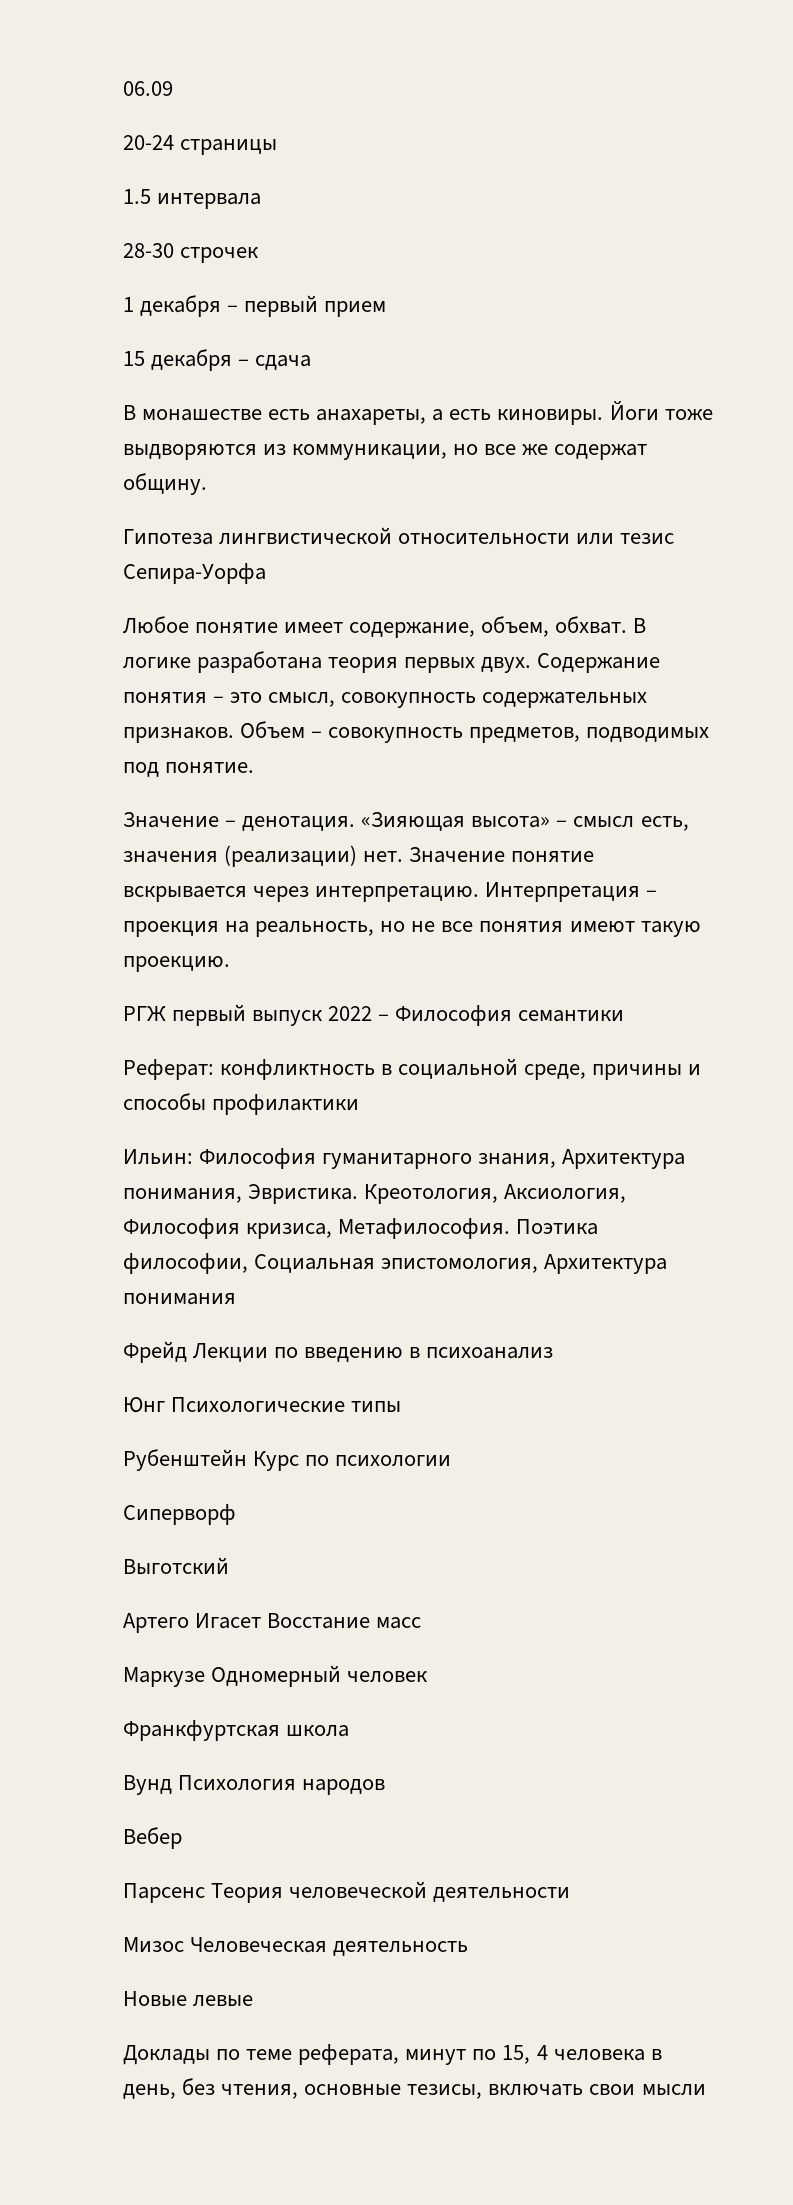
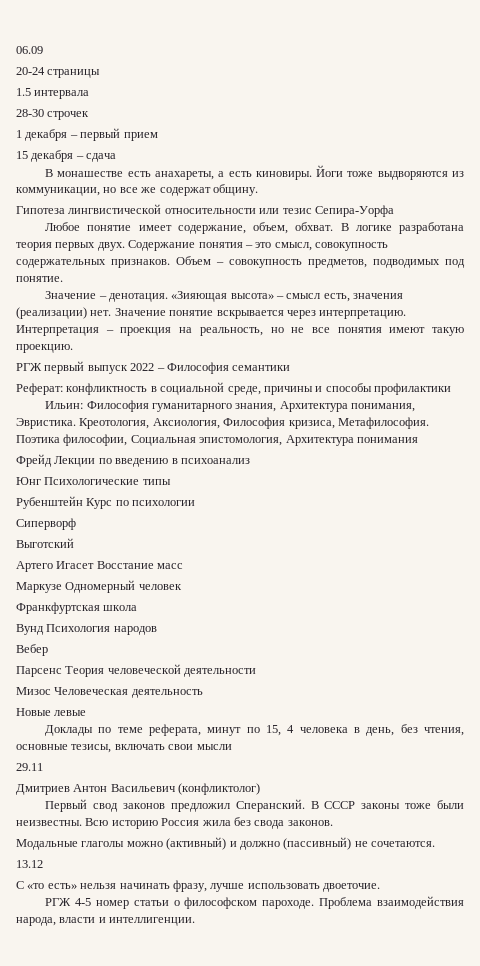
+ 29.11
+ Дмитриев Антон Васильевич (конфликтолог)
+ Первый свод законов предложил Сперанский. В СССР законы тоже были неизвестны. Всю историю Россия жила без свода законов.
+ Модальные глаголы можно (активный) и должно (пассивный) не сочетаются.
+ 13.12
+ С «то есть» нельзя начинать фразу, лучше использовать двоеточие.
+ РГЖ 4-5 номер статьи о философском пароходе. Проблема взаимодействия народа, власти и интеллигенции.

